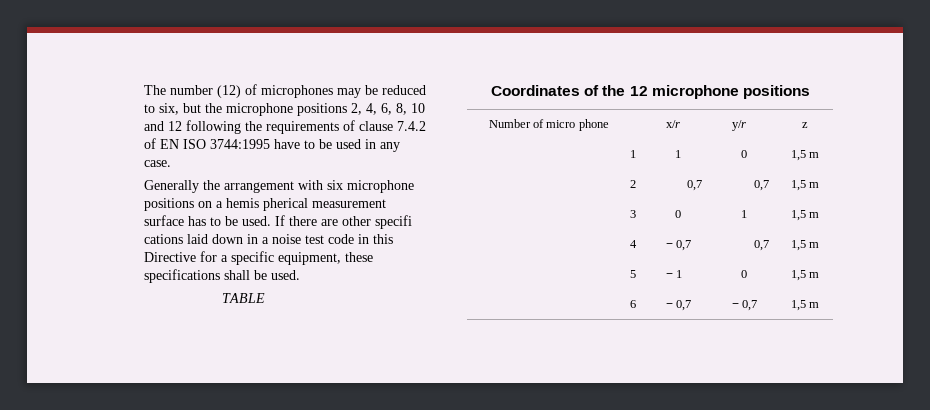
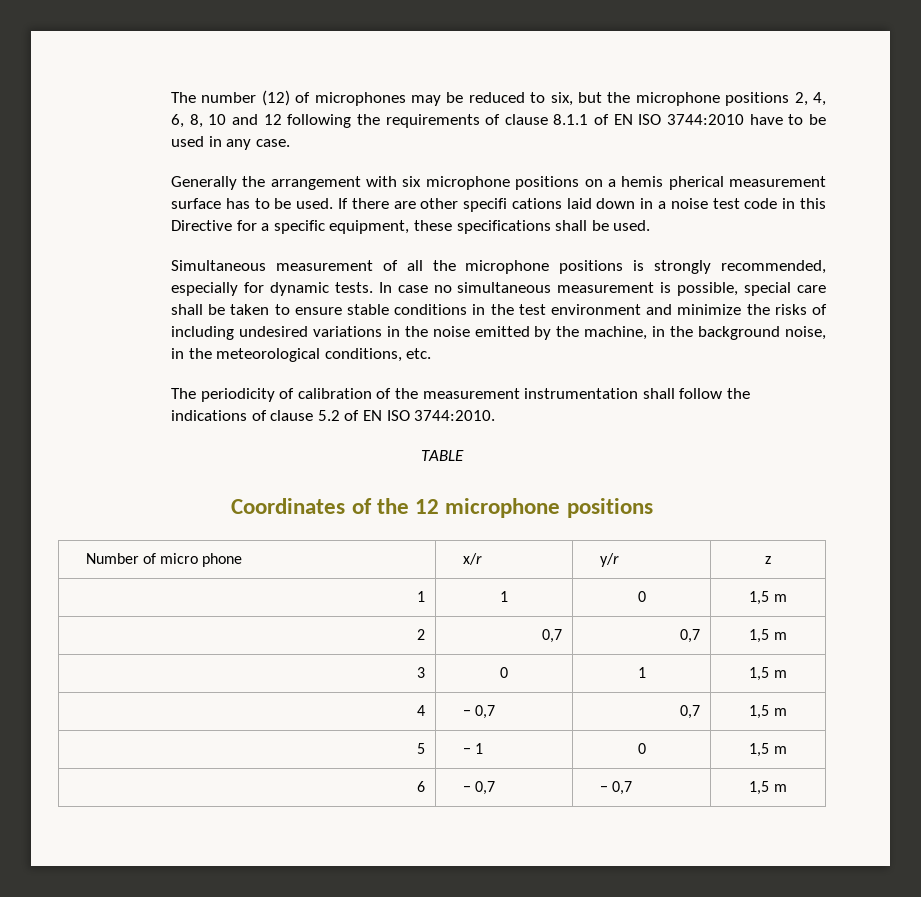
- The number (12) of microphones may be reduced to six, but the microphone positions 2, 4, 6, 8, 10 and 12 following the requirements of clause 7.4.2 of EN ISO 3744:1995 have to be used in any case.
+ The number (12) of microphones may be reduced to six, but the microphone positions 2, 4, 6, 8, 10 and 12 following the requirements of clause 8.1.1 of EN ISO 3744:2010 have to be used in any case.
+ Simultaneous measurement of all the microphone positions is strongly recommended, especially for dynamic tests. In case no simultaneous measurement is possible, special care shall be taken to ensure stable conditions in the test environment and minimize the risks of including undesired variations in the noise emitted by the machine, in the background noise, in the meteorological conditions, etc.
+ The periodicity of calibration of the measurement instrumentation shall follow the indications of clause 5.2 of EN ISO 3744:2010.

